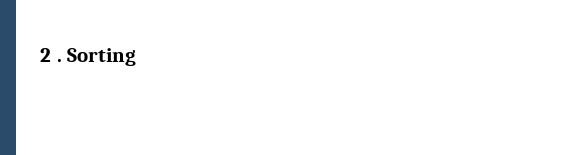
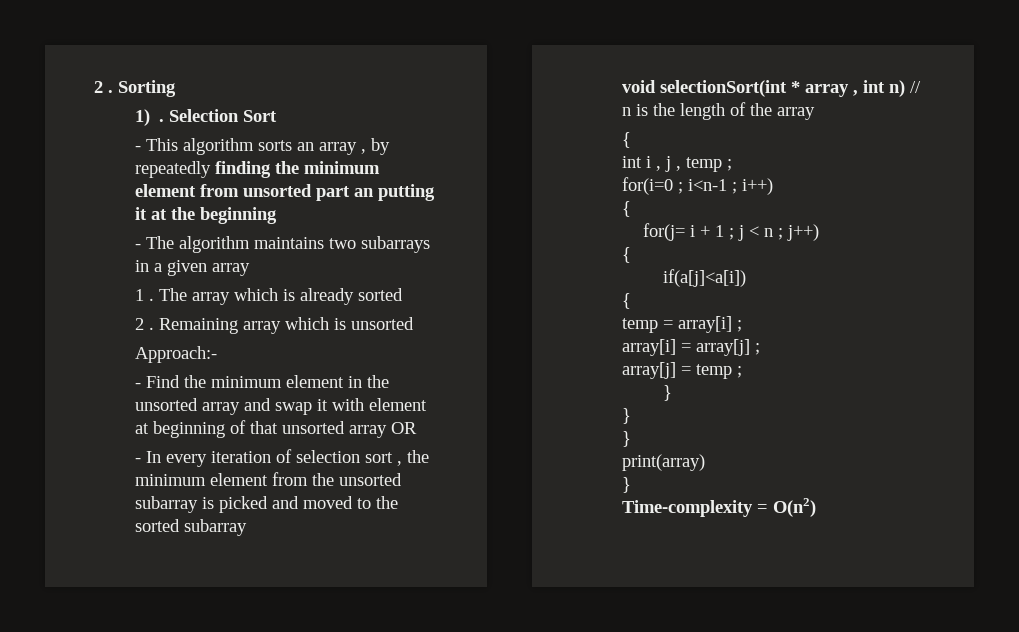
+ 1) . Selection Sort
+ - This algorithm sorts an array , by repeatedly finding the minimum element from unsorted part an putting it at the beginning
+ - The algorithm maintains two subarrays in a given array
+ 1 . The array which is already sorted
+ 2 . Remaining array which is unsorted
+ Approach:-
+ - Find the minimum element in the unsorted array and swap it with element at beginning of that unsorted array OR
+ - In every iteration of selection sort , the minimum element from the unsorted subarray is picked and moved to the sorted subarray
+ void selectionSort(int * array , int n) // n is the length of the array
+ {
+ int i , j , temp ;
+ for(i=0 ; i<n-1 ; i++)
+ {
+ for(j= i + 1 ; j < n ; j++)
+ {
+ if(a[j]<a[i])
+ {
+ temp = array[i] ;
+ array[i] = array[j] ;
+ array[j] = temp ;
+ }
+ }
+ }
+ print(array)
+ }
+ Time-complexity = O(n2)

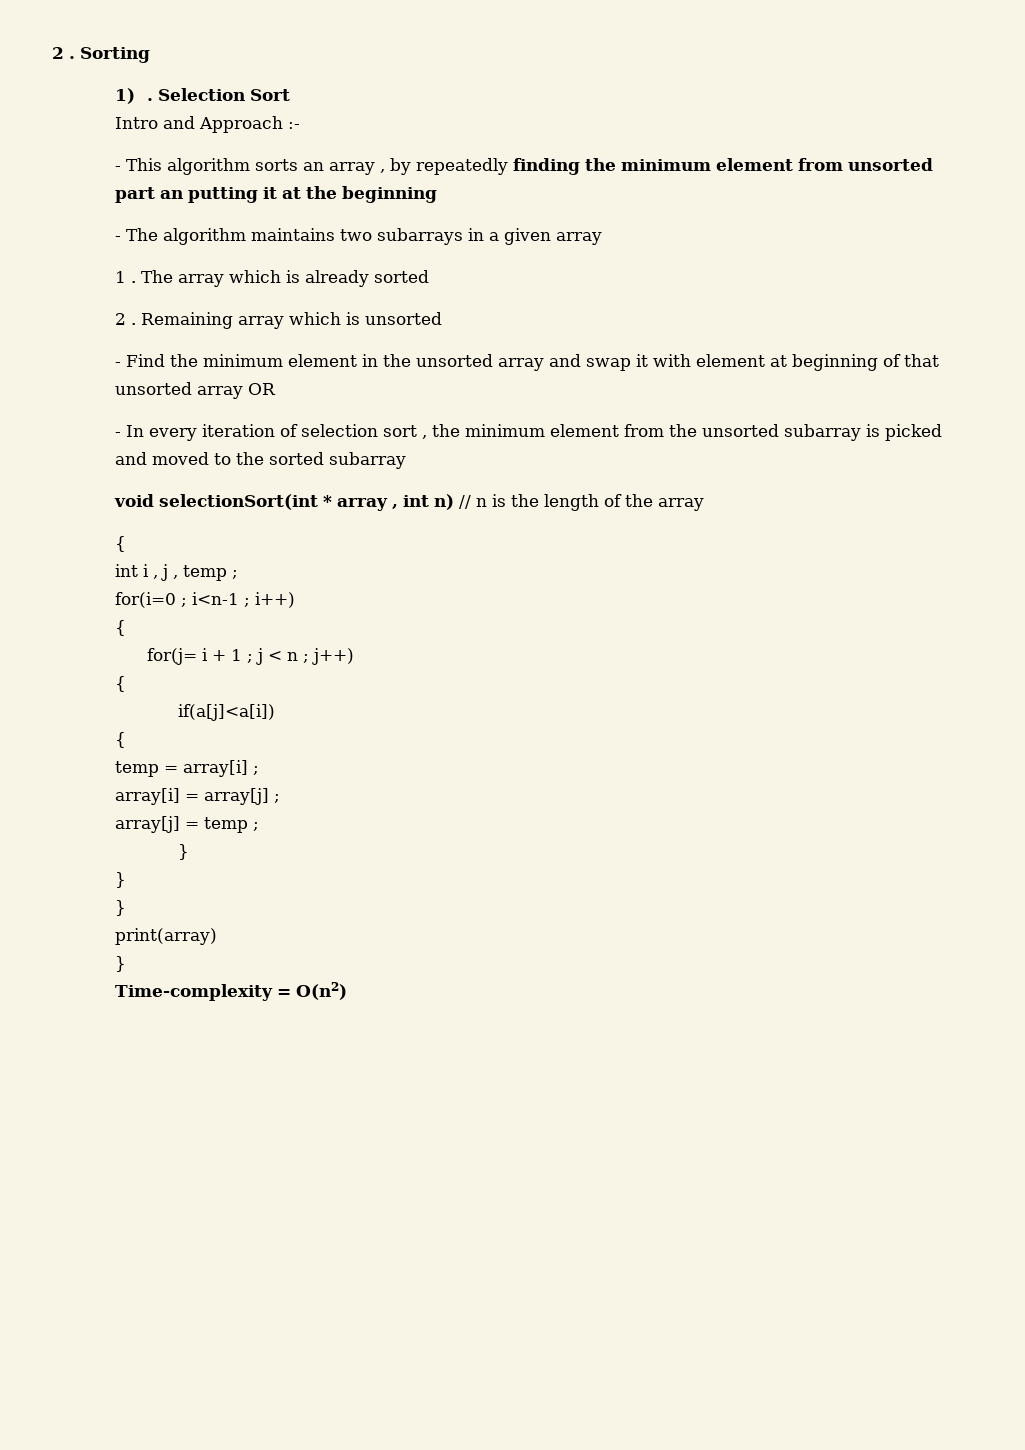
+ Intro and Approach :-
- Approach:-

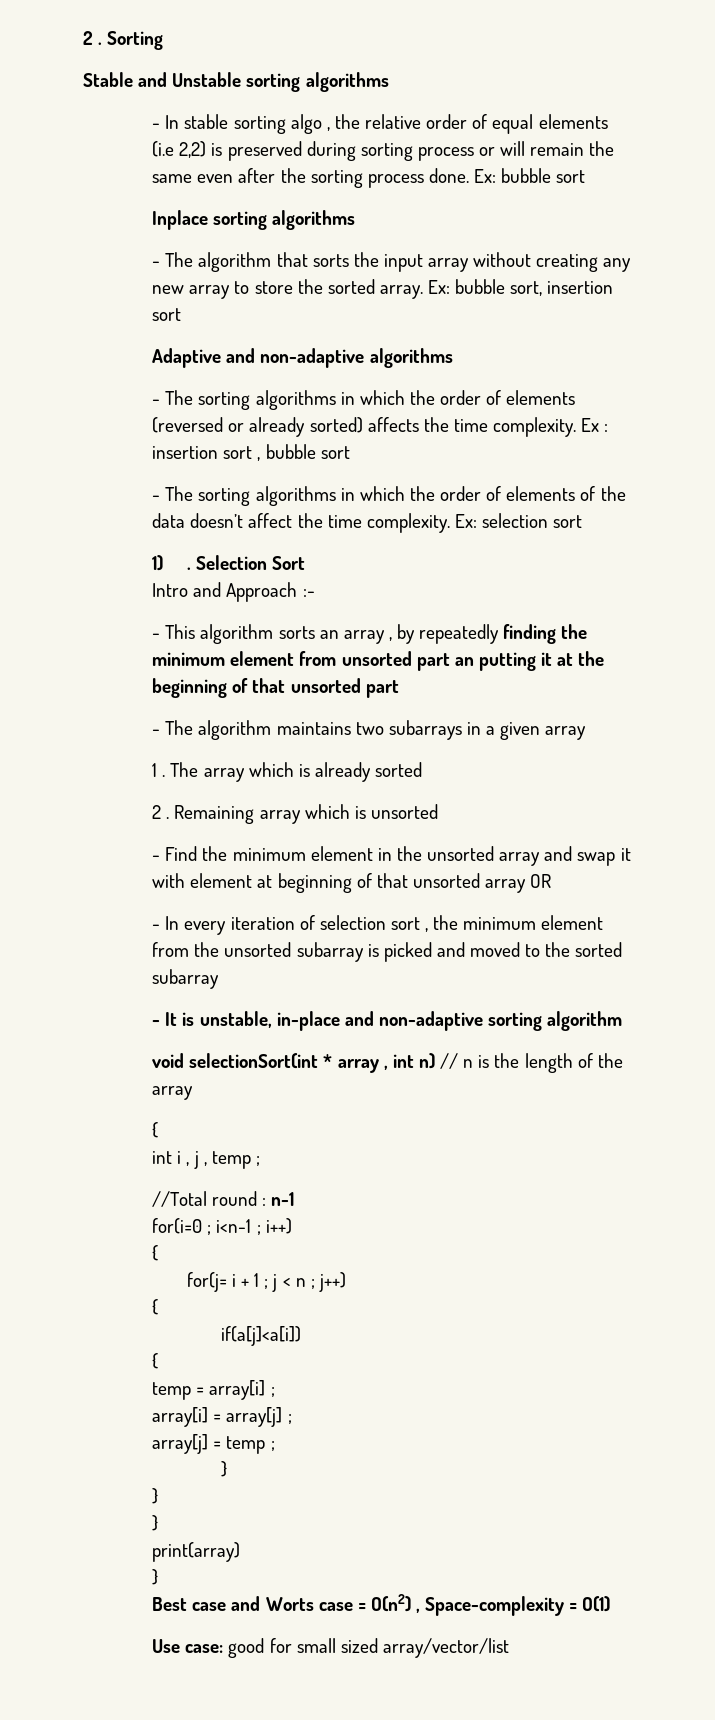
+ Stable and Unstable sorting algorithms
+ - In stable sorting algo , the relative order of equal elements (i.e 2,2) is preserved during sorting process or will remain the same even after the sorting process done. Ex: bubble sort
+ Inplace sorting algorithms
+ - The algorithm that sorts the input array without creating any new array to store the sorted array. Ex: bubble sort, insertion sort
+ Adaptive and non-adaptive algorithms
+ - The sorting algorithms in which the order of elements (reversed or already sorted) affects the time complexity. Ex : insertion sort , bubble sort
+ - The sorting algorithms in which the order of elements of the data doesn’t affect the time complexity. Ex: selection sort
- - This algorithm sorts an array , by repeatedly finding the minimum element from unsorted part an putting it at the beginning
+ - This algorithm sorts an array , by repeatedly finding the minimum element from unsorted part an putting it at the beginning of that unsorted part
+ - It is unstable, in-place and non-adaptive sorting algorithm
+ //Total round : n-1
- Time-complexity = O(n2)
+ Best case and Worts case = O(n2) , Space-complexity = O(1)
+ Use case: good for small sized array/vector/list

